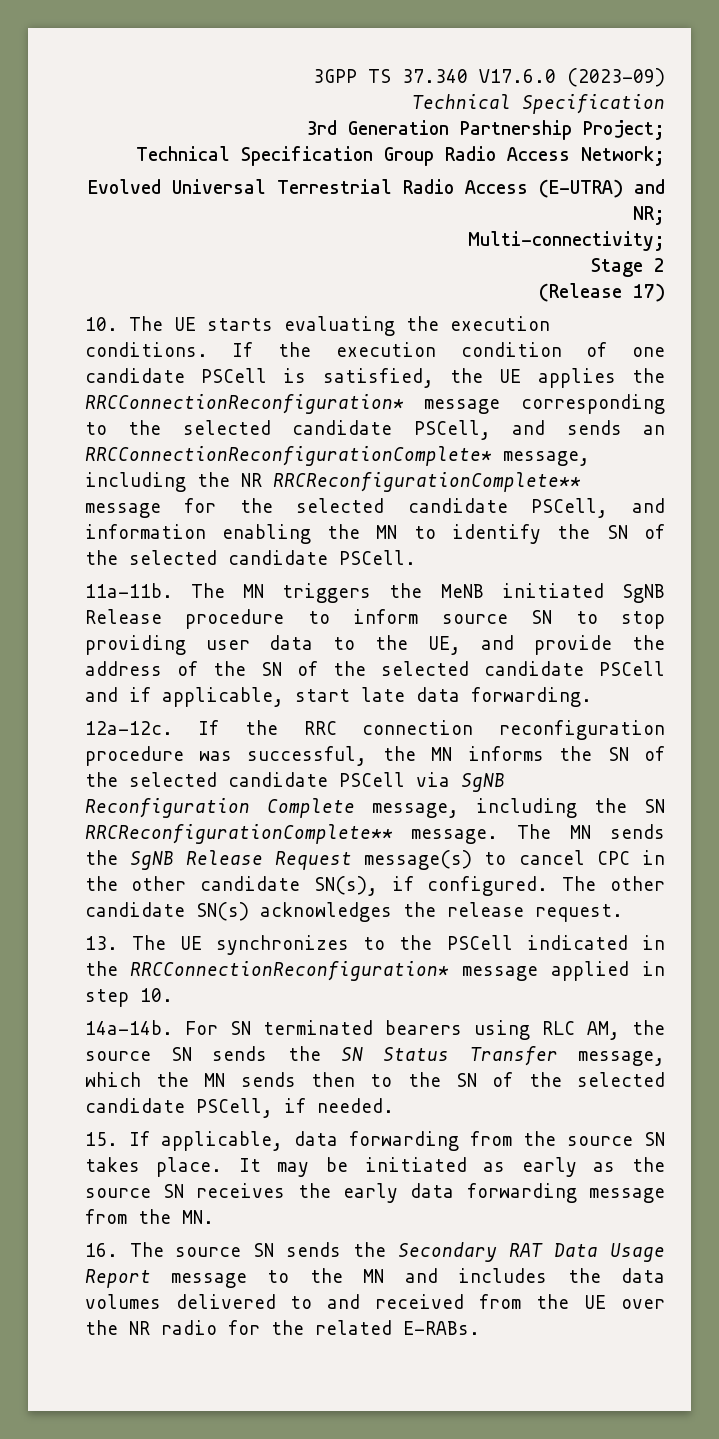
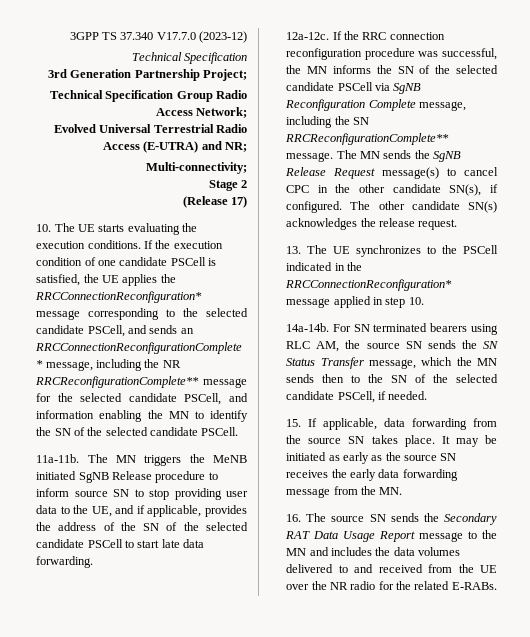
- 3GPP TS 37.340 V17.6.0 (2023-09)
+ 3GPP TS 37.340 V17.7.0 (2023-12)
- The MN triggers the MeNB initiated SgNB Release procedure to inform source SN to stop providing user data to the UE, and provide the address of the SN of the selected candidate PSCell and if applicable, start late data forwarding.
+ The MN triggers the MeNB initiated SgNB Release procedure to inform source SN to stop providing user data to the UE, and if applicable, provides the address of the SN of the selected candidate PSCell to start late data forwarding.

